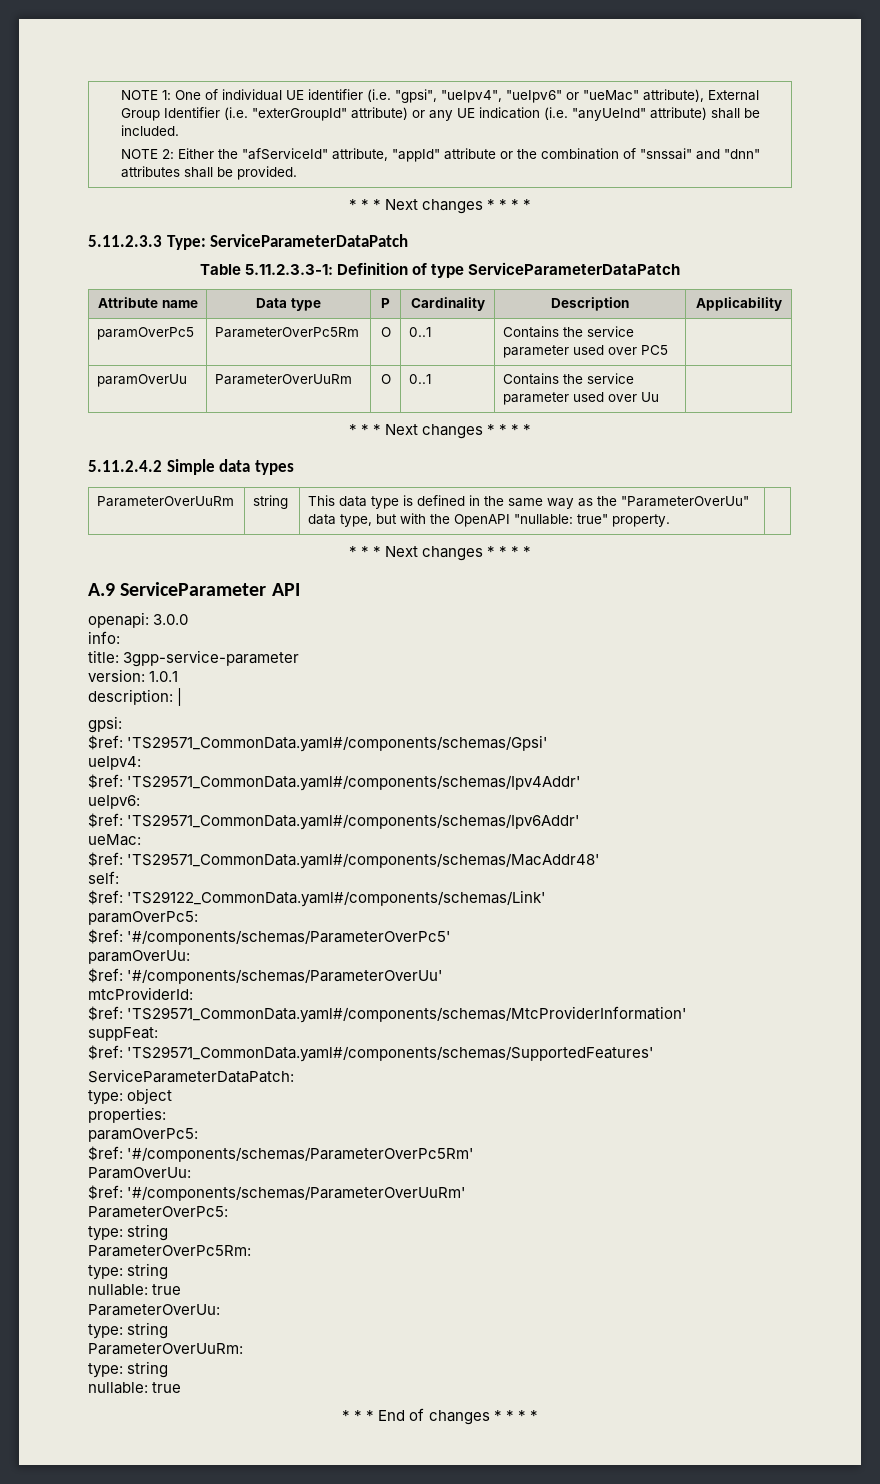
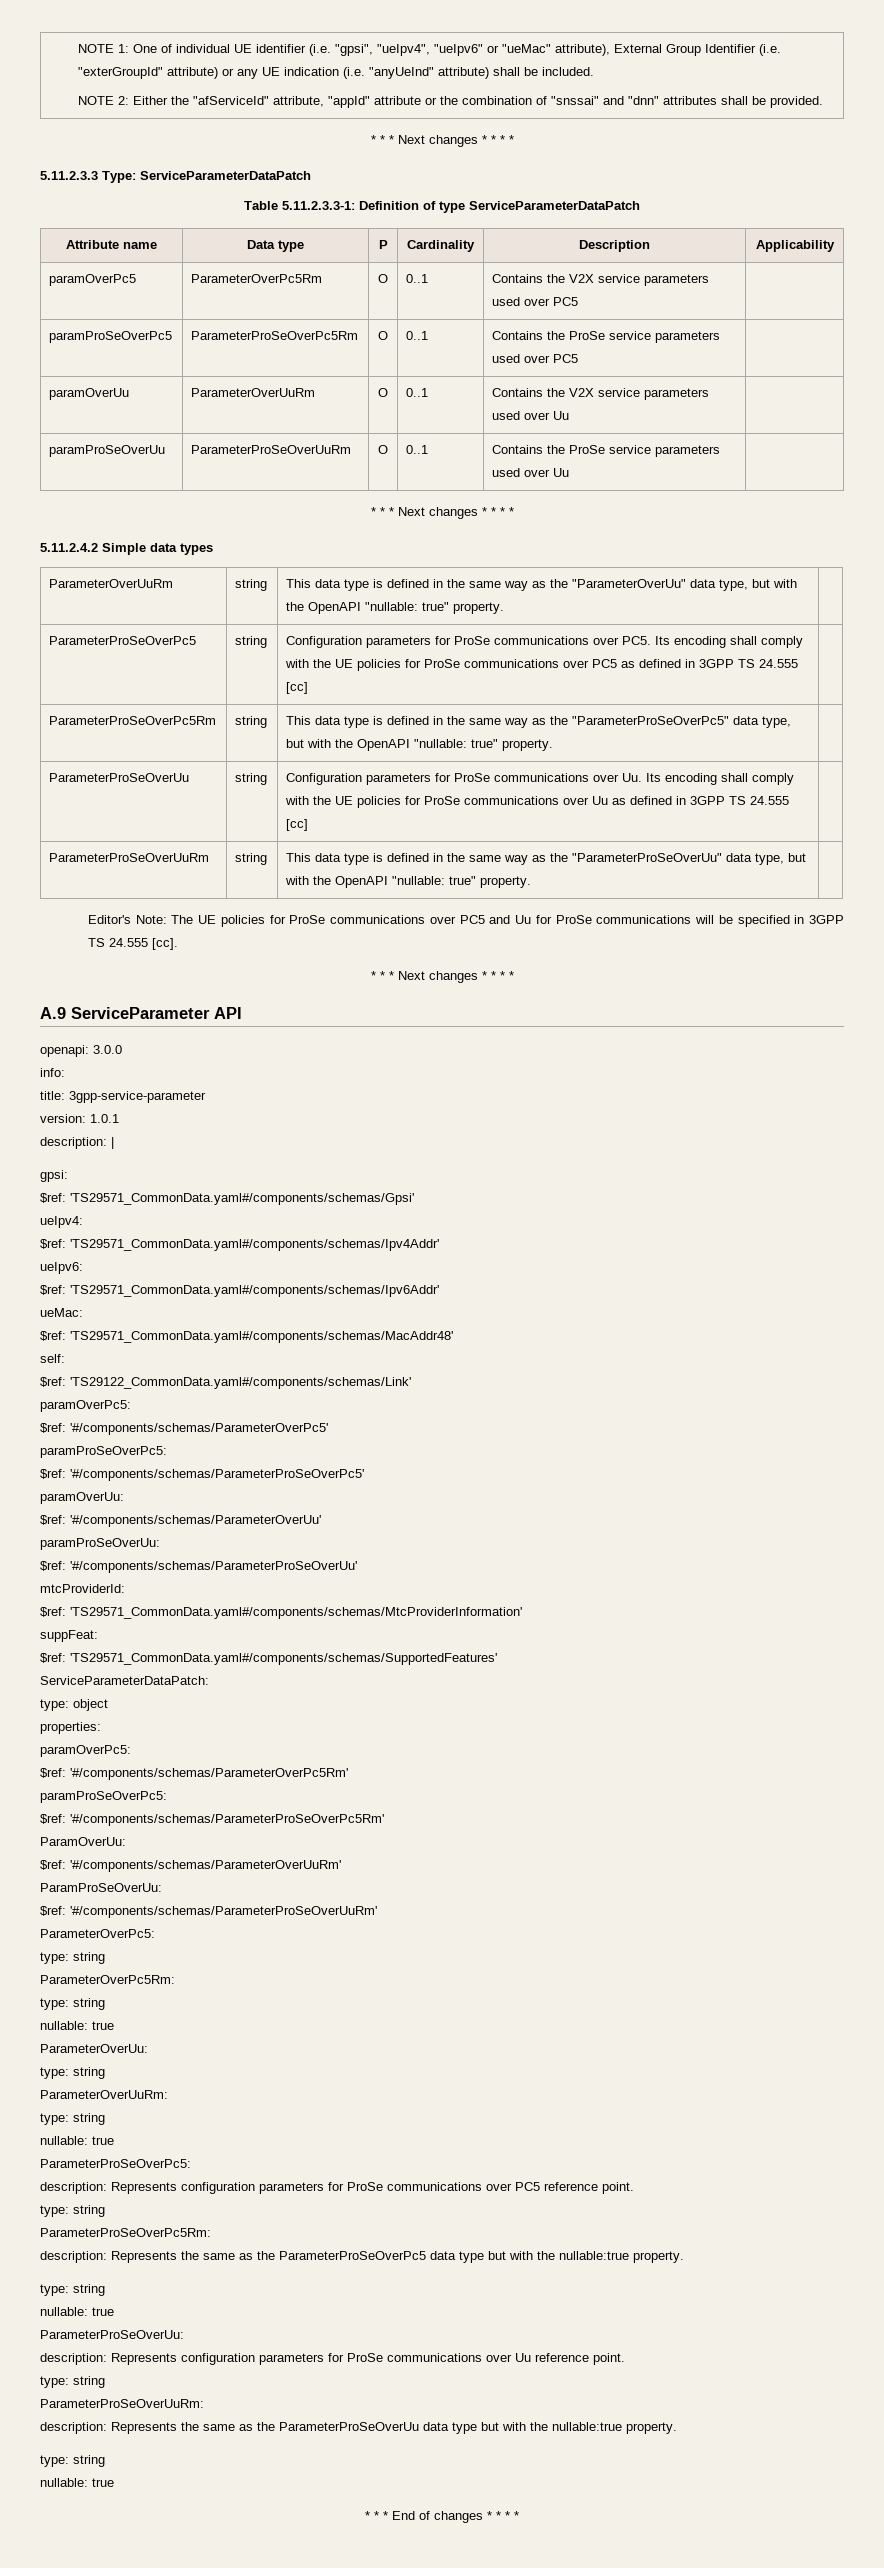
- paramOverPc5 | ParameterOverPc5Rm | O | 0..1 | Contains the service parameter used over PC5 |
+ paramOverPc5 | ParameterOverPc5Rm | O | 0..1 | Contains the V2X service parameters used over PC5 |
+ paramProSeOverPc5 | ParameterProSeOverPc5Rm | O | 0..1 | Contains the ProSe service parameters used over PC5 |
- paramOverUu | ParameterOverUuRm | O | 0..1 | Contains the service parameter used over Uu |
+ paramOverUu | ParameterOverUuRm | O | 0..1 | Contains the V2X service parameters used over Uu |
+ paramProSeOverUu | ParameterProSeOverUuRm | O | 0..1 | Contains the ProSe service parameters used over Uu |
+ ParameterProSeOverPc5 | string | Configuration parameters for ProSe communications over PC5. Its encoding shall comply with the UE policies for ProSe communications over PC5 as defined in 3GPP TS 24.555 [cc] |
+ ParameterProSeOverPc5Rm | string | This data type is defined in the same way as the "ParameterProSeOverPc5" data type, but with the OpenAPI "nullable: true" property. |
+ ParameterProSeOverUu | string | Configuration parameters for ProSe communications over Uu. Its encoding shall comply with the UE policies for ProSe communications over Uu as defined in 3GPP TS 24.555 [cc] |
+ ParameterProSeOverUuRm | string | This data type is defined in the same way as the "ParameterProSeOverUu" data type, but with the OpenAPI "nullable: true" property. |
+ Editor's Note: The UE policies for ProSe communications over PC5 and Uu for ProSe communications will be specified in 3GPP TS 24.555 [cc].
  $ref: '#/components/schemas/ParameterOverPc5'
+ paramProSeOverPc5:
+ $ref: '#/components/schemas/ParameterProSeOverPc5'
+ paramProSeOverUu:
+ $ref: '#/components/schemas/ParameterProSeOverUu'
  $ref: '#/components/schemas/ParameterOverPc5Rm'
+ paramProSeOverPc5:
+ $ref: '#/components/schemas/ParameterProSeOverPc5Rm'
+ ParamProSeOverUu:
+ $ref: '#/components/schemas/ParameterProSeOverUuRm'
+ ParameterProSeOverPc5:
+ description: Represents configuration parameters for ProSe communications over PC5 reference point.
+ type: string
+ ParameterProSeOverPc5Rm:
+ description: Represents the same as the ParameterProSeOverPc5 data type but with the nullable:true property.
+ type: string
+ nullable: true
+ ParameterProSeOverUu:
+ description: Represents configuration parameters for ProSe communications over Uu reference point.
+ type: string
+ ParameterProSeOverUuRm:
+ description: Represents the same as the ParameterProSeOverUu data type but with the nullable:true property.
+ type: string
+ nullable: true

